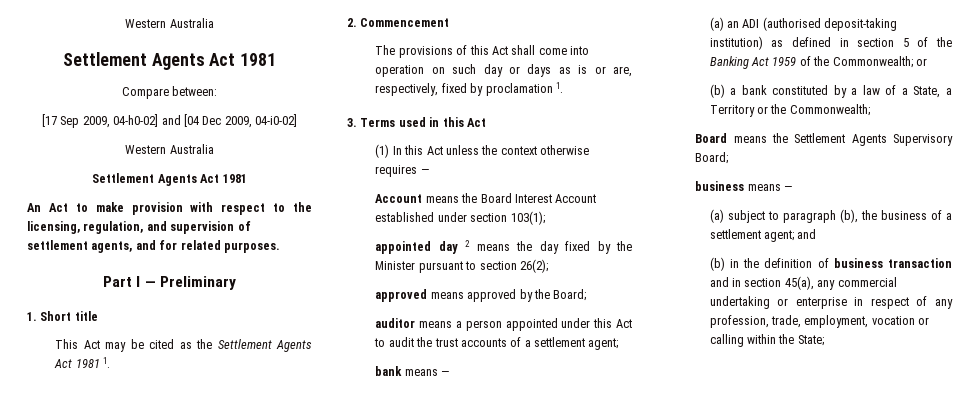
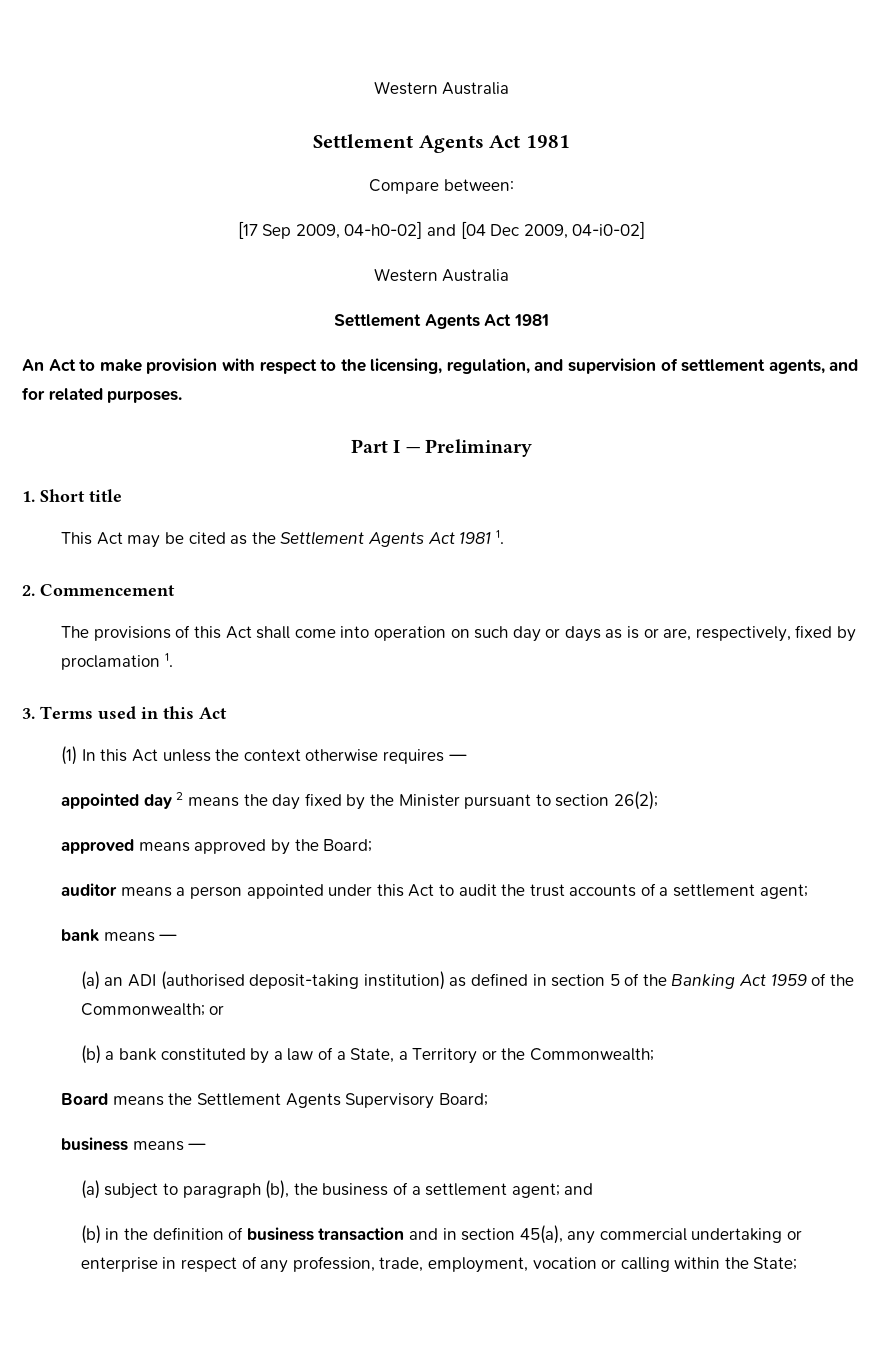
- Account means the Board Interest Account established under section 103(1);

